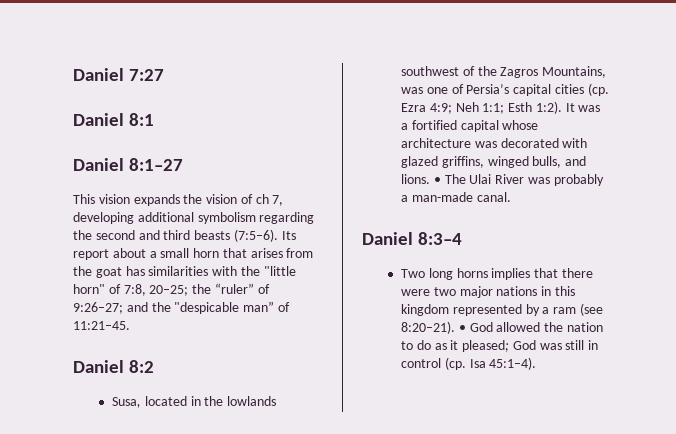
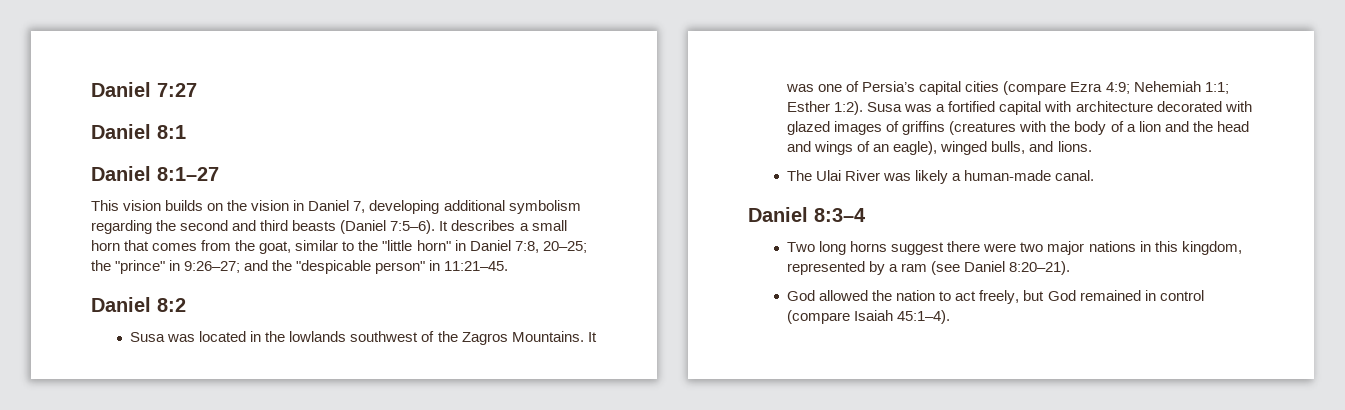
- This vision expands the vision of ch 7, developing additional symbolism regarding the second and third beasts (7:5–6). Its report about a small horn that arises from the goat has similarities with the "little horn" of 7:8, 20–25; the “ruler” of 9:26–27; and the "despicable man” of 11:21–45.
+ This vision builds on the vision in Daniel 7, developing additional symbolism regarding the second and third beasts (Daniel 7:5–6). It describes a small horn that comes from the goat, similar to the "little horn" in Daniel 7:8, 20–25; the "prince" in 9:26–27; and the "despicable person" in 11:21–45.
- Susa, located in the lowlands southwest of the Zagros Mountains, was one of Persia’s capital cities (cp. Ezra 4:9; Neh 1:1; Esth 1:2). It was a fortified capital whose architecture was decorated with glazed griffins, winged bulls, and lions. • The Ulai River was probably a man-made canal.
+ Susa was located in the lowlands southwest of the Zagros Mountains. It was one of Persia’s capital cities (compare Ezra 4:9; Nehemiah 1:1; Esther 1:2). Susa was a fortified capital with architecture decorated with glazed images of griffins (creatures with the body of a lion and the head and wings of an eagle), winged bulls, and lions.
+ The Ulai River was likely a human-made canal.
- Two long horns implies that there were two major nations in this kingdom represented by a ram (see 8:20–21). • God allowed the nation to do as it pleased; God was still in control (cp. Isa 45:1–4).
+ Two long horns suggest there were two major nations in this kingdom, represented by a ram (see Daniel 8:20–21).
+ God allowed the nation to act freely, but God remained in control (compare Isaiah 45:1–4).

